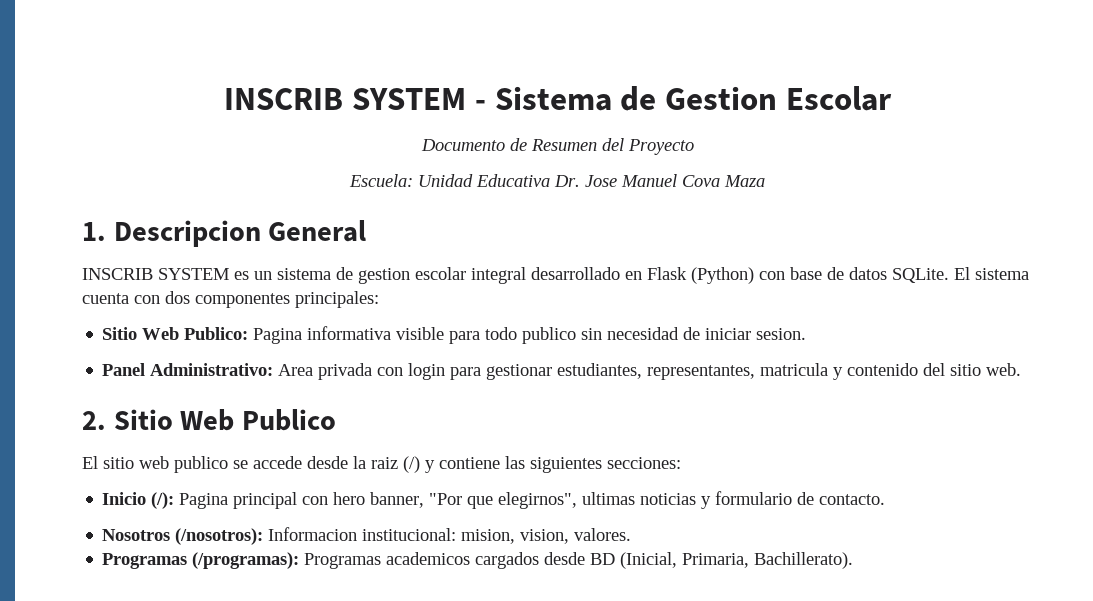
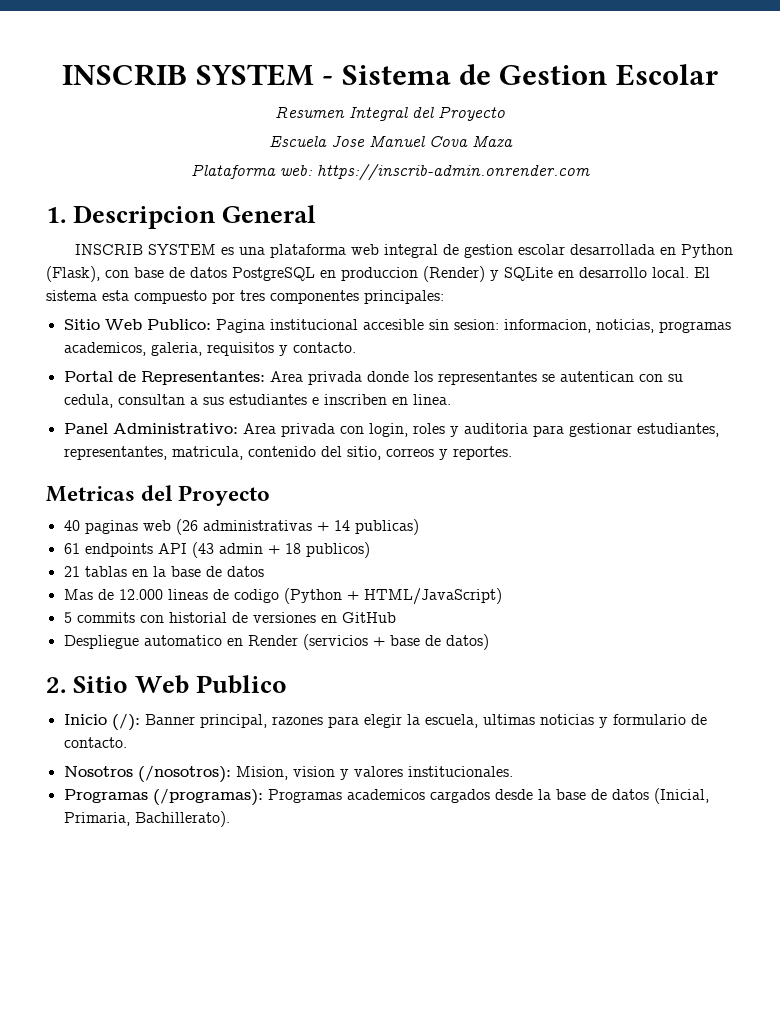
- Documento de Resumen del Proyecto
- Escuela: Unidad Educativa Dr. Jose Manuel Cova Maza
+ Resumen Integral del Proyecto
+ Escuela Jose Manuel Cova Maza
+ Plataforma web: https://inscrib-admin.onrender.com
- INSCRIB SYSTEM es un sistema de gestion escolar integral desarrollado en Flask (Python) con base de datos SQLite. El sistema cuenta con dos componentes principales:
+ INSCRIB SYSTEM es una plataforma web integral de gestion escolar desarrollada en Python (Flask), con base de datos PostgreSQL en produccion (Render) y SQLite en desarrollo local. El sistema esta compuesto por tres componentes principales:
- Sitio Web Publico: Pagina informativa visible para todo publico sin necesidad de iniciar sesion.
+ Sitio Web Publico: Pagina institucional accesible sin sesion: informacion, noticias, programas academicos, galeria, requisitos y contacto.
+ Portal de Representantes: Area privada donde los representantes se autentican con su cedula, consultan a sus estudiantes e inscriben en linea.
- Panel Administrativo: Area privada con login para gestionar estudiantes, representantes, matricula y contenido del sitio web.
+ Panel Administrativo: Area privada con login, roles y auditoria para gestionar estudiantes, representantes, matricula, contenido del sitio, correos y reportes.
+ Metricas del Proyecto
+ 40 paginas web (26 administrativas + 14 publicas)
+ 61 endpoints API (43 admin + 18 publicos)
+ 21 tablas en la base de datos
+ Mas de 12.000 lineas de codigo (Python + HTML/JavaScript)
+ 5 commits con historial de versiones en GitHub
+ Despliegue automatico en Render (servicios + base de datos)
  2. Sitio Web Publico
- El sitio web publico se accede desde la raiz (/) y contiene las siguientes secciones:
- Inicio (/): Pagina principal con hero banner, "Por que elegirnos", ultimas noticias y formulario de contacto.
+ Inicio (/): Banner principal, razones para elegir la escuela, ultimas noticias y formulario de contacto.
- Nosotros (/nosotros): Informacion institucional: mision, vision, valores.
+ Nosotros (/nosotros): Mision, vision y valores institucionales.
- Programas (/programas): Programas academicos cargados desde BD (Inicial, Primaria, Bachillerato).
+ Programas (/programas): Programas academicos cargados desde la base de datos (Inicial, Primaria, Bachillerato).

